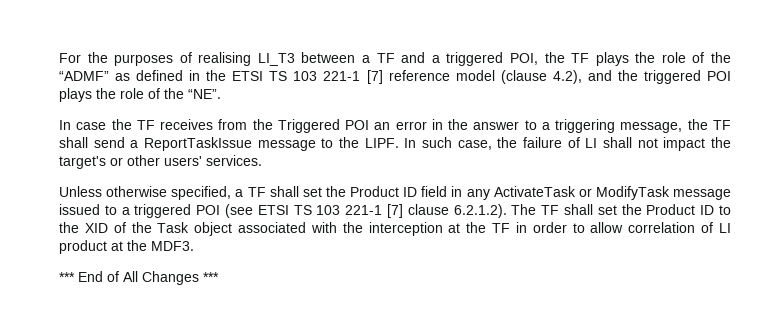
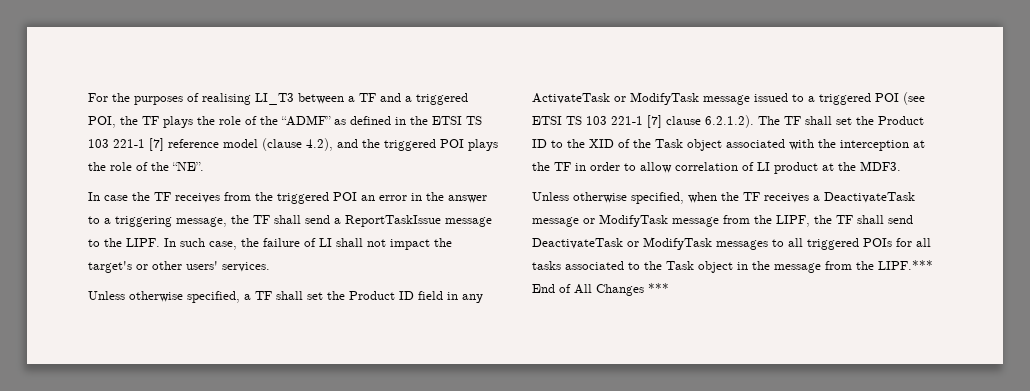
- In case the TF receives from the Triggered POI an error in the answer to a triggering message, the TF shall send a ReportTaskIssue message to the LIPF.
+ In case the TF receives from the triggered POI an error in the answer to a triggering message, the TF shall send a ReportTaskIssue message to the LIPF.
- *** End of All Changes ***
+ Unless otherwise specified, when the TF receives a DeactivateTask message or ModifyTask message from the LIPF, the TF shall send DeactivateTask or ModifyTask messages to all triggered POIs for all tasks associated to the Task object in the message from the LIPF.*** End of All Changes ***

